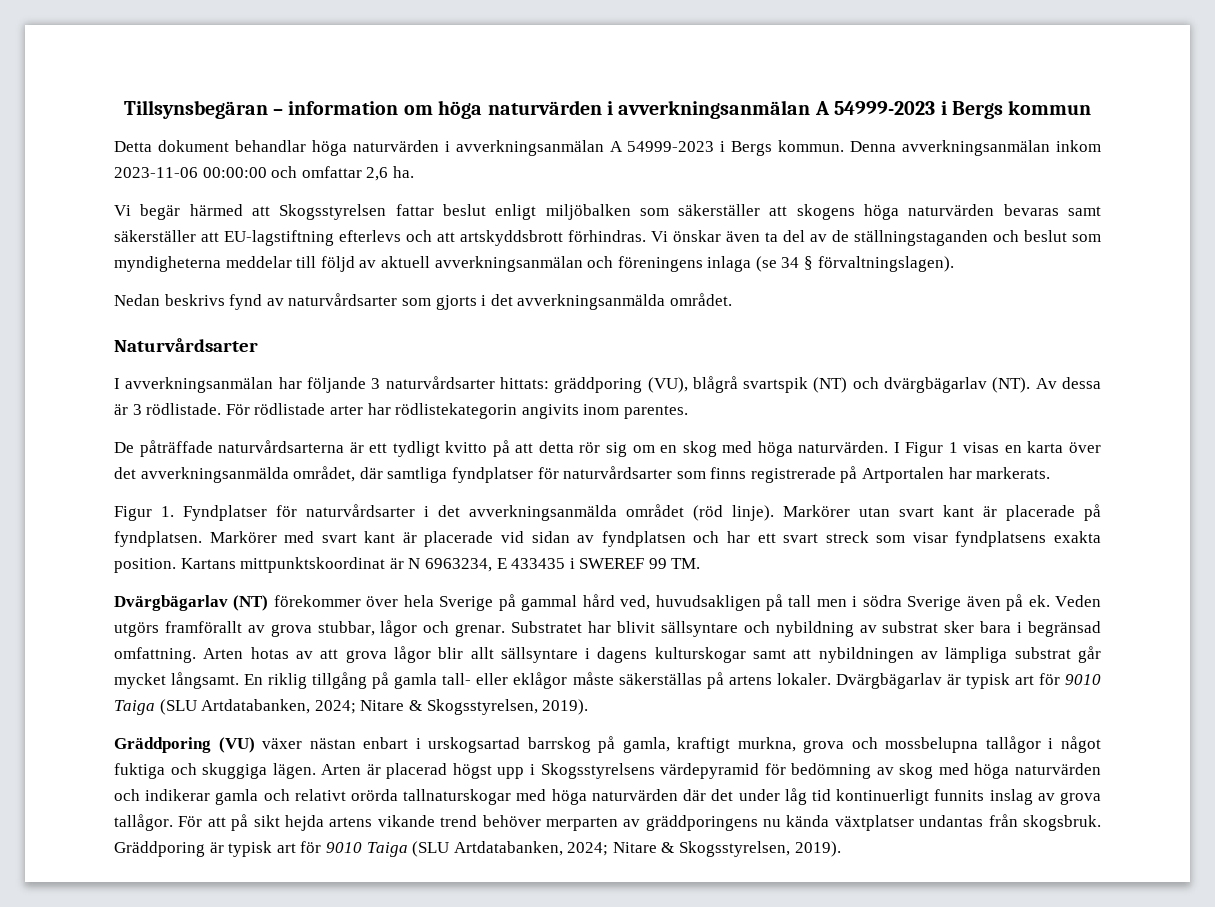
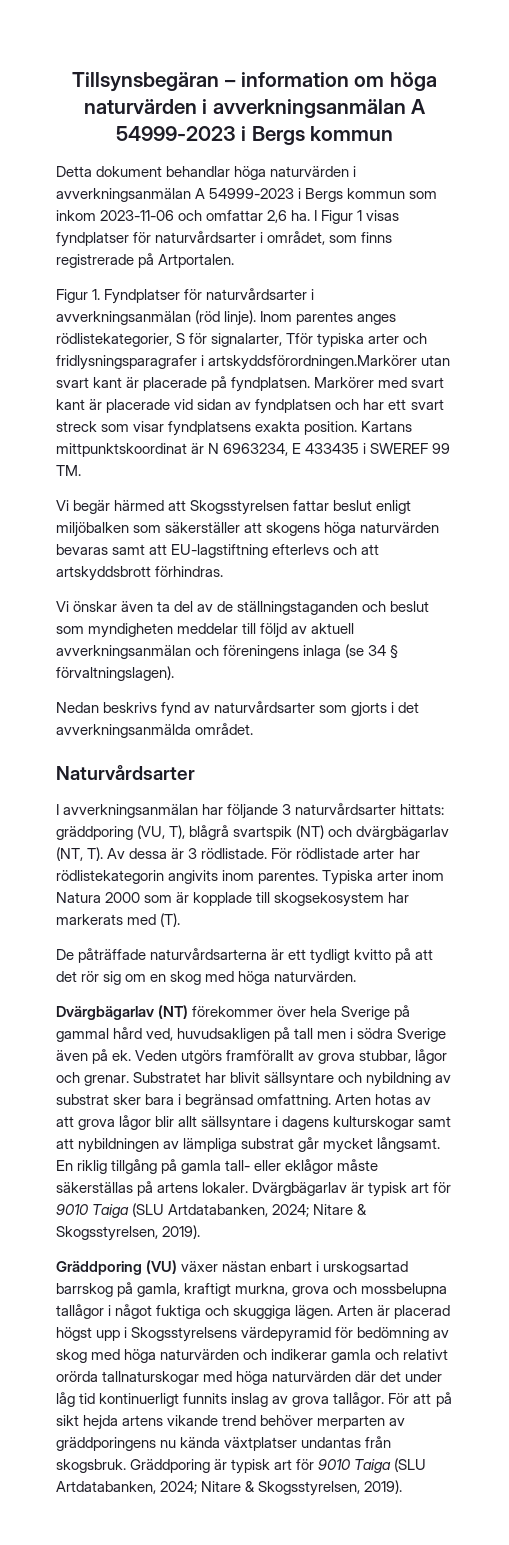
- Detta dokument behandlar höga naturvärden i avverkningsanmälan A 54999-2023 i Bergs kommun. Denna avverkningsanmälan inkom 2023-11-06 00:00:00 och omfattar 2,6 ha.
- Vi begär härmed att Skogsstyrelsen fattar beslut enligt miljöbalken som säkerställer att skogens höga naturvärden bevaras samt säkerställer att EU-lagstiftning efterlevs och att artskyddsbrott förhindras. Vi önskar även ta del av de ställningstaganden och beslut som myndigheterna meddelar till följd av aktuell avverkningsanmälan och föreningens inlaga (se 34 § förvaltningslagen).
- Nedan beskrivs fynd av naturvårdsarter som gjorts i det avverkningsanmälda området.
- Naturvårdsarter
- I avverkningsanmälan har följande 3 naturvårdsarter hittats: gräddporing (VU), blågrå svartspik (NT) och dvärgbägarlav (NT). Av dessa är 3 rödlistade. För rödlistade arter har rödlistekategorin angivits inom parentes.
- De påträffade naturvårdsarterna är ett tydligt kvitto på att detta rör sig om en skog med höga naturvärden. I Figur 1 visas en karta över det avverkningsanmälda området, där samtliga fyndplatser för naturvårdsarter som finns registrerade på Artportalen har markerats.
+ Detta dokument behandlar höga naturvärden i avverkningsanmälan A 54999-2023 i Bergs kommun som inkom 2023-11-06 och omfattar 2,6 ha. I Figur 1 visas fyndplatser för naturvårdsarter i området, som finns registrerade på Artportalen.
- Figur 1. Fyndplatser för naturvårdsarter i det avverkningsanmälda området (röd linje). Markörer utan svart kant är placerade på fyndplatsen.
+ Figur 1. Fyndplatser för naturvårdsarter i avverkningsanmälan (röd linje). Inom parentes anges rödlistekategorier, S för signalarter, Tför typiska arter och fridlysningsparagrafer i artskyddsförordningen.Markörer utan svart kant är placerade på fyndplatsen.
+ Vi begär härmed att Skogsstyrelsen fattar beslut enligt miljöbalken som säkerställer att skogens höga naturvärden bevaras samt att EU-lagstiftning efterlevs och att artskyddsbrott förhindras.
+ Vi önskar även ta del av de ställningstaganden och beslut som myndigheten meddelar till följd av aktuell avverkningsanmälan och föreningens inlaga (se 34 § förvaltningslagen).
+ Nedan beskrivs fynd av naturvårdsarter som gjorts i det avverkningsanmälda området.
+ Naturvårdsarter
+ I avverkningsanmälan har följande 3 naturvårdsarter hittats: gräddporing (VU, T), blågrå svartspik (NT) och dvärgbägarlav (NT, T). Av dessa är 3 rödlistade. För rödlistade arter har rödlistekategorin angivits inom parentes. Typiska arter inom Natura 2000 som är kopplade till skogsekosystem har markerats med (T).
+ De påträffade naturvårdsarterna är ett tydligt kvitto på att det rör sig om en skog med höga naturvärden.

